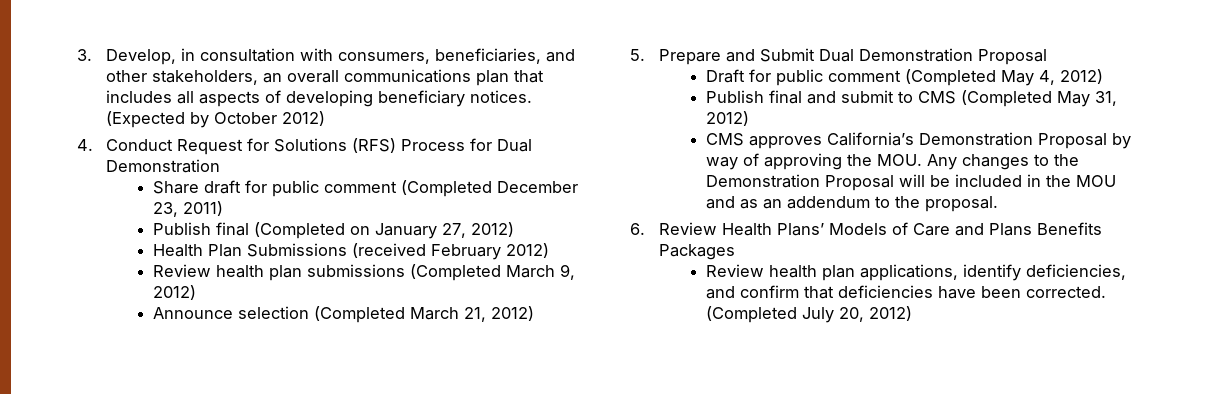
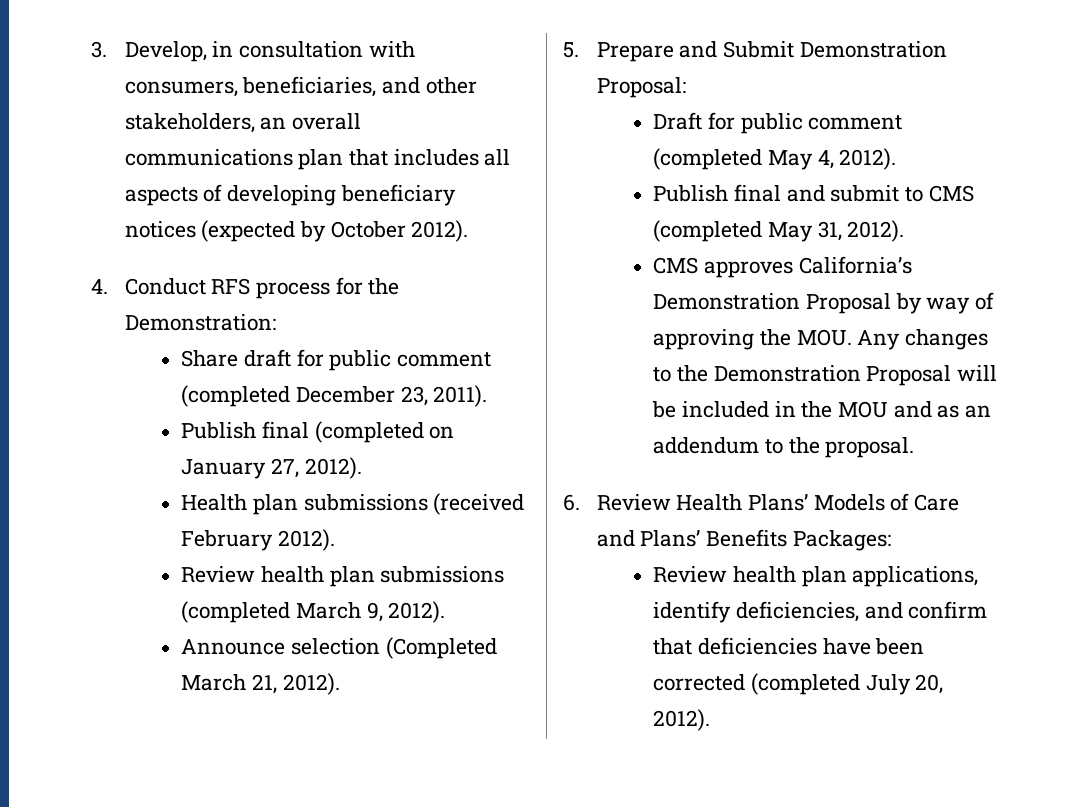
- 3. Develop, in consultation with consumers, beneficiaries, and other stakeholders, an overall communications plan that includes all aspects of developing beneficiary notices. (Expected by October 2012)
+ 3. Develop, in consultation with consumers, beneficiaries, and other stakeholders, an overall communications plan that includes all aspects of developing beneficiary notices (expected by October 2012).
- 4. Conduct Request for Solutions (RFS) Process for Dual Demonstration
+ 4. Conduct RFS process for the Demonstration:
- Share draft for public comment (Completed December 23, 2011)
- Publish final (Completed on January 27, 2012)
- Health Plan Submissions (received February 2012)
+ Share draft for public comment (completed December 23, 2011).
+ Publish final (completed on January 27, 2012).
+ Health plan submissions (received February 2012).
- Review health plan submissions (Completed March 9, 2012)
+ Review health plan submissions (completed March 9, 2012).
- Announce selection (Completed March 21, 2012)
+ Announce selection (Completed March 21, 2012).
- 5. Prepare and Submit Dual Demonstration Proposal
+ 5. Prepare and Submit Demonstration Proposal:
- Draft for public comment (Completed May 4, 2012)
+ Draft for public comment (completed May 4, 2012).
- Publish final and submit to CMS (Completed May 31, 2012)
+ Publish final and submit to CMS (completed May 31, 2012).
- 6. Review Health Plans’ Models of Care and Plans Benefits Packages
+ 6. Review Health Plans’ Models of Care and Plans’ Benefits Packages:
- Review health plan applications, identify deficiencies, and confirm that deficiencies have been corrected. (Completed July 20, 2012)
+ Review health plan applications, identify deficiencies, and confirm that deficiencies have been corrected (completed July 20, 2012).

